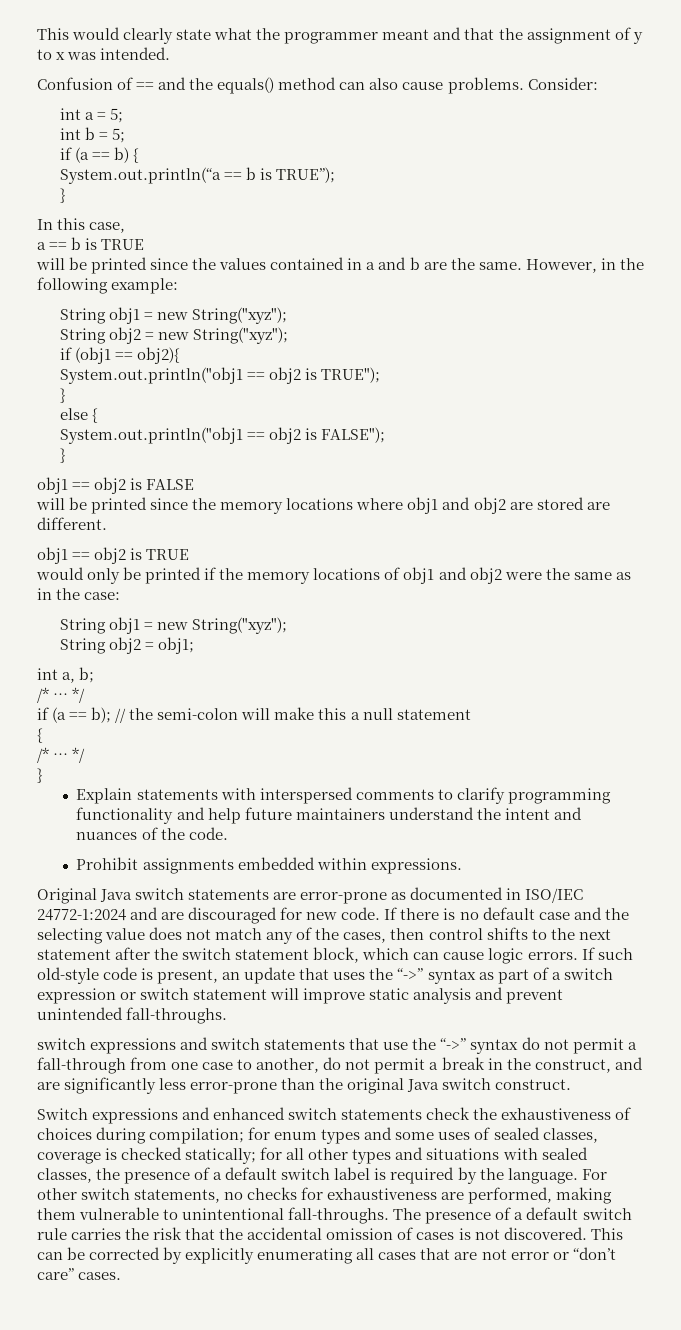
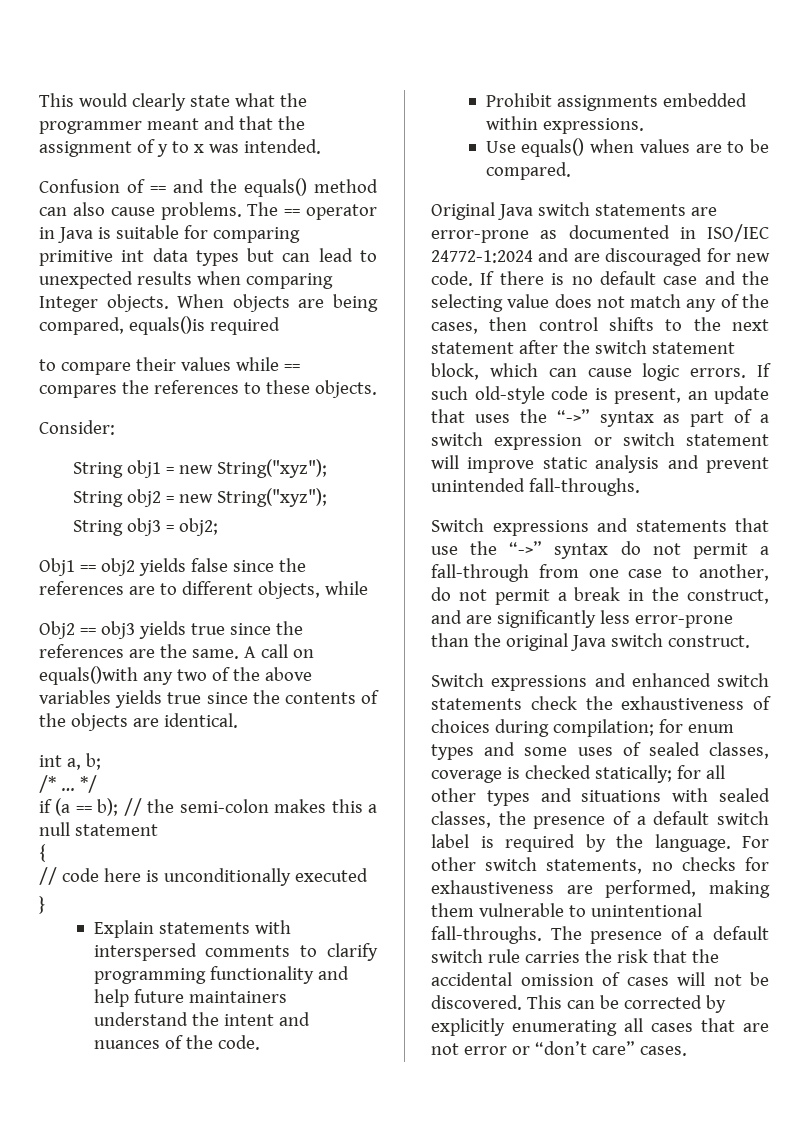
+ The == operator in Java is suitable for comparing primitive int data types but can lead to unexpected results when comparing Integer objects. When objects are being compared, equals()is required
+ to compare their values while == compares the references to these objects.
  Consider:
- int a = 5;
- int b = 5;
- if (a == b) {
- System.out.println(“a == b is TRUE”);
- }
- In this case,
- a == b is TRUE
- will be printed since the values contained in a and b are the same. However, in the following example:
- if (obj1 == obj2){
- System.out.println("obj1 == obj2 is TRUE");
- }
- else {
- System.out.println("obj1 == obj2 is FALSE");
- }
- obj1 == obj2 is FALSE
- will be printed since the memory locations where obj1 and obj2 are stored are different.
- obj1 == obj2 is TRUE
- would only be printed if the memory locations of obj1 and obj2 were the same as in the case:
- String obj1 = new String("xyz");
- String obj2 = obj1;
+ String obj3 = obj2;
+ Obj1 == obj2 yields false since the references are to different objects, while
+ Obj2 == obj3 yields true since the references are the same. A call on equals()with any two of the above variables yields true since the contents of the objects are identical.
- if (a == b); // the semi-colon will make this a null statement
+ if (a == b); // the semi-colon makes this a null statement
  {
- /* … */
+ // code here is unconditionally executed
+ Use equals() when values are to be compared.
- switch expressions and switch statements that use the “->” syntax do not permit a fall-through from one case to another, do not permit a break in the construct, and are significantly less error-prone than the original Java switch construct.
+ Switch expressions and statements that use the “->” syntax do not permit a fall-through from one case to another, do not permit a break in the construct, and are significantly less error-prone than the original Java switch construct.
- The presence of a default switch rule carries the risk that the accidental omission of cases is not discovered.
+ The presence of a default switch rule carries the risk that the accidental omission of cases will not be discovered.

